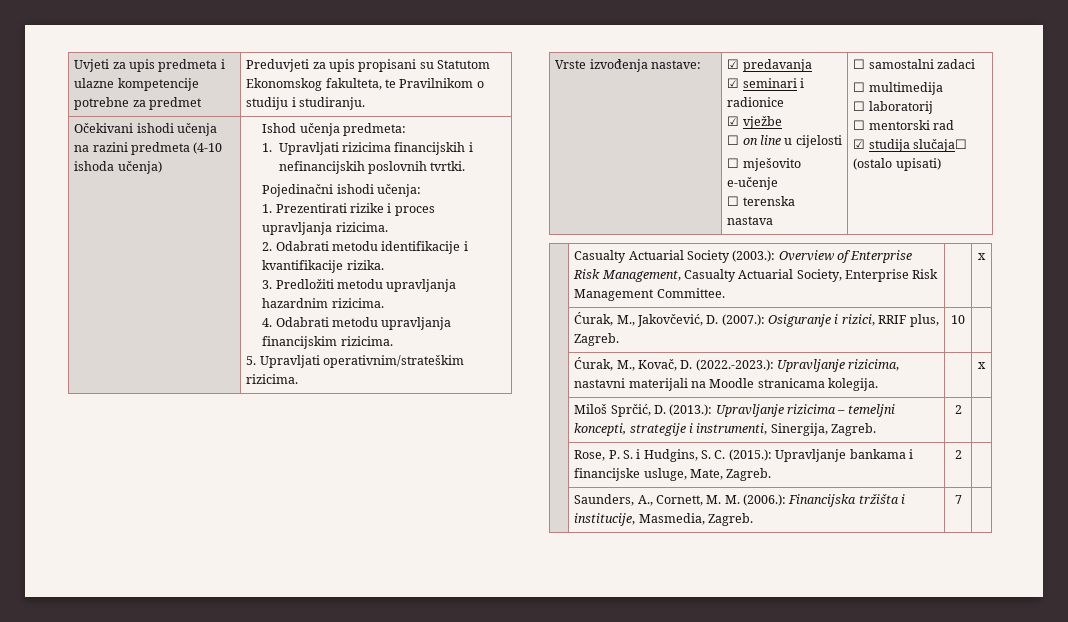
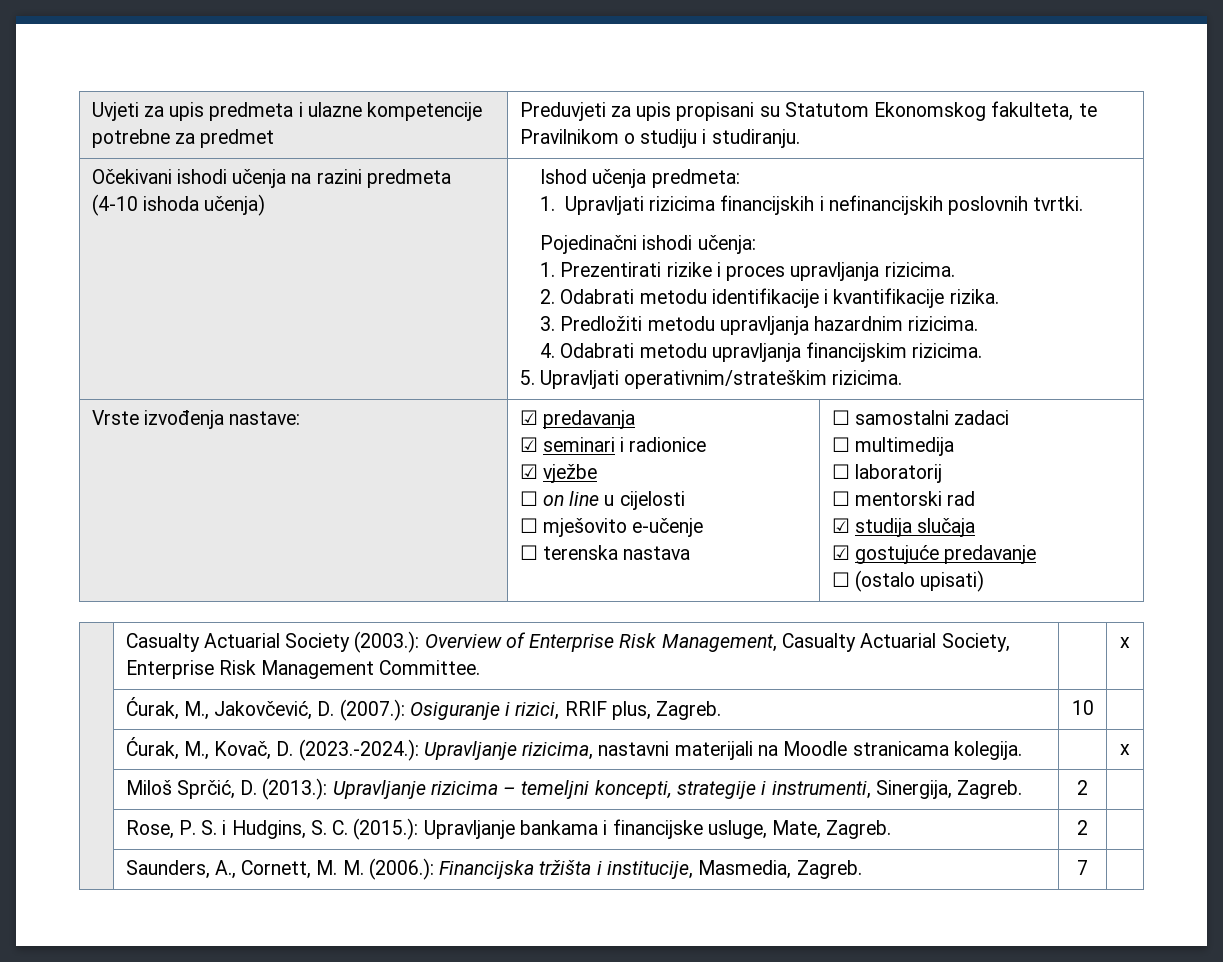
- ☑ studija slučaja☐ (ostalo upisati)
+ ☑ studija slučaja
+ ☑ gostujuće predavanje
+ ☐ (ostalo upisati)
- | Ćurak, M., Kovač, D. (2022.-2023.): Upravljanje rizicima, nastavni materijali na Moodle stranicama kolegija. | | x
+ | Ćurak, M., Kovač, D. (2023.-2024.): Upravljanje rizicima, nastavni materijali na Moodle stranicama kolegija. | | x

